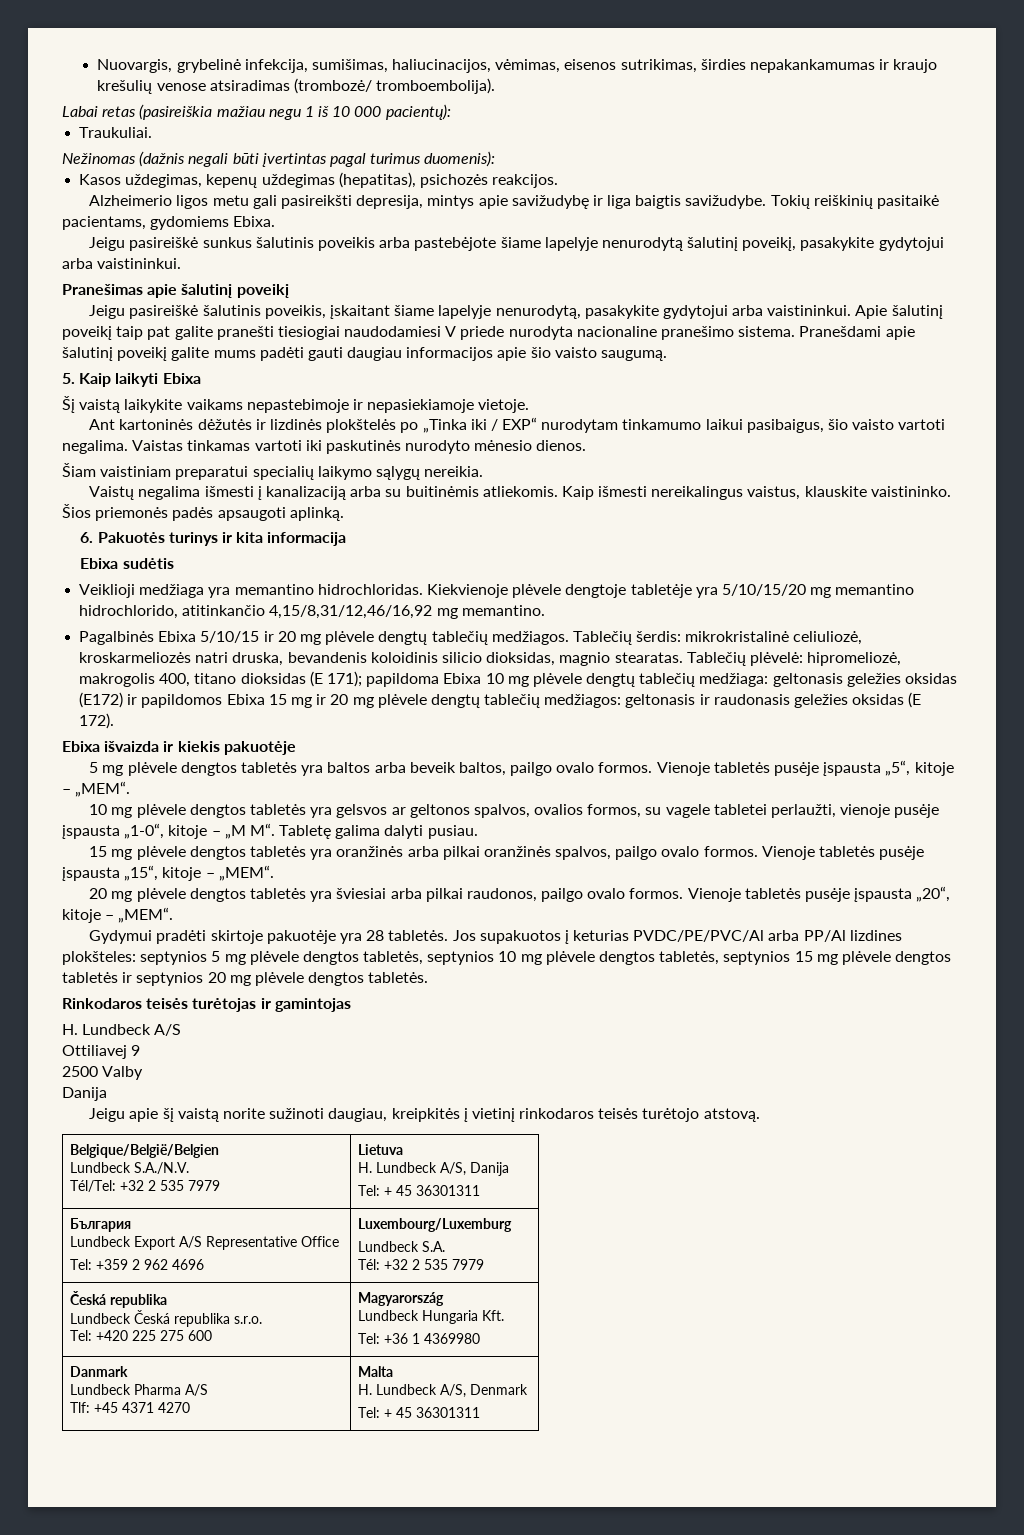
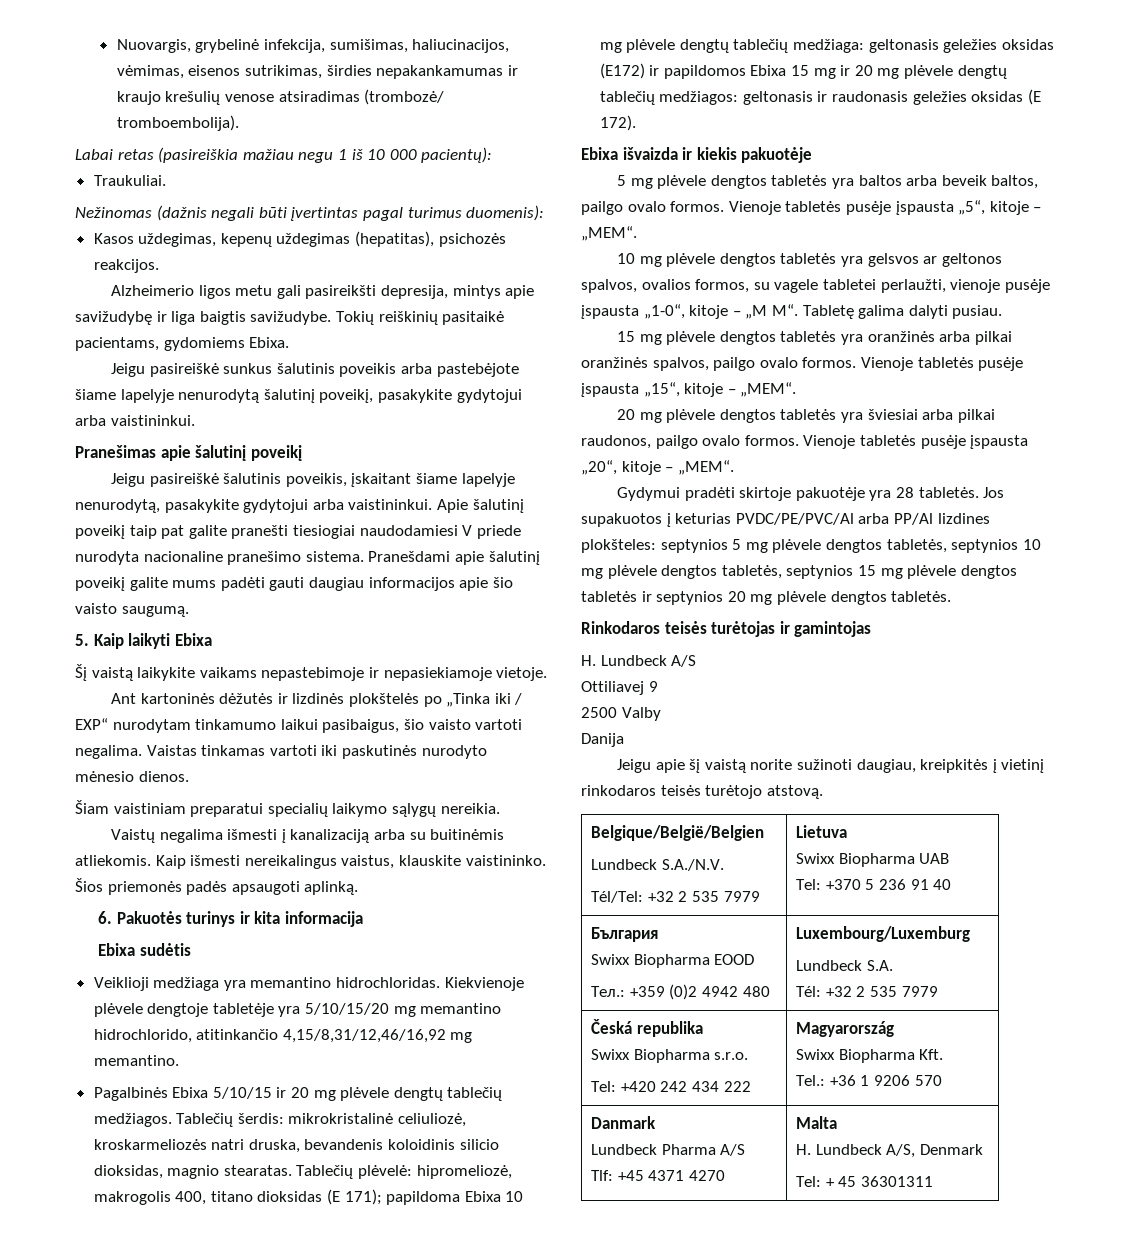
  Belgique/België/Belgien
  Lundbeck S.A./N.V.
  Tél/Tel: +32 2 535 7979 | Lietuva
- H. Lundbeck A/S, Danija
- Tel: + 45 36301311
+ Swixx Biopharma UAB
+ Tel: +370 5 236 91 40
  България
- Lundbeck Export A/S Representative Office
- Tel: +359 2 962 4696 | Luxembourg/Luxemburg
+ Swixx Biopharma EOOD
+ Teл.: +359 (0)2 4942 480 | Luxembourg/Luxemburg
  Lundbeck S.A.
  Tél: +32 2 535 7979
  Česká republika
- Lundbeck Česká republika s.r.o.
- Tel: +420 225 275 600 | Magyarország
- Lundbeck Hungaria Kft.
- Tel: +36 1 4369980
+ Swixx Biopharma s.r.o.
+ Tel: +420 242 434 222 | Magyarország
+ Swixx Biopharma Kft.
+ Tel.: +36 1 9206 570

